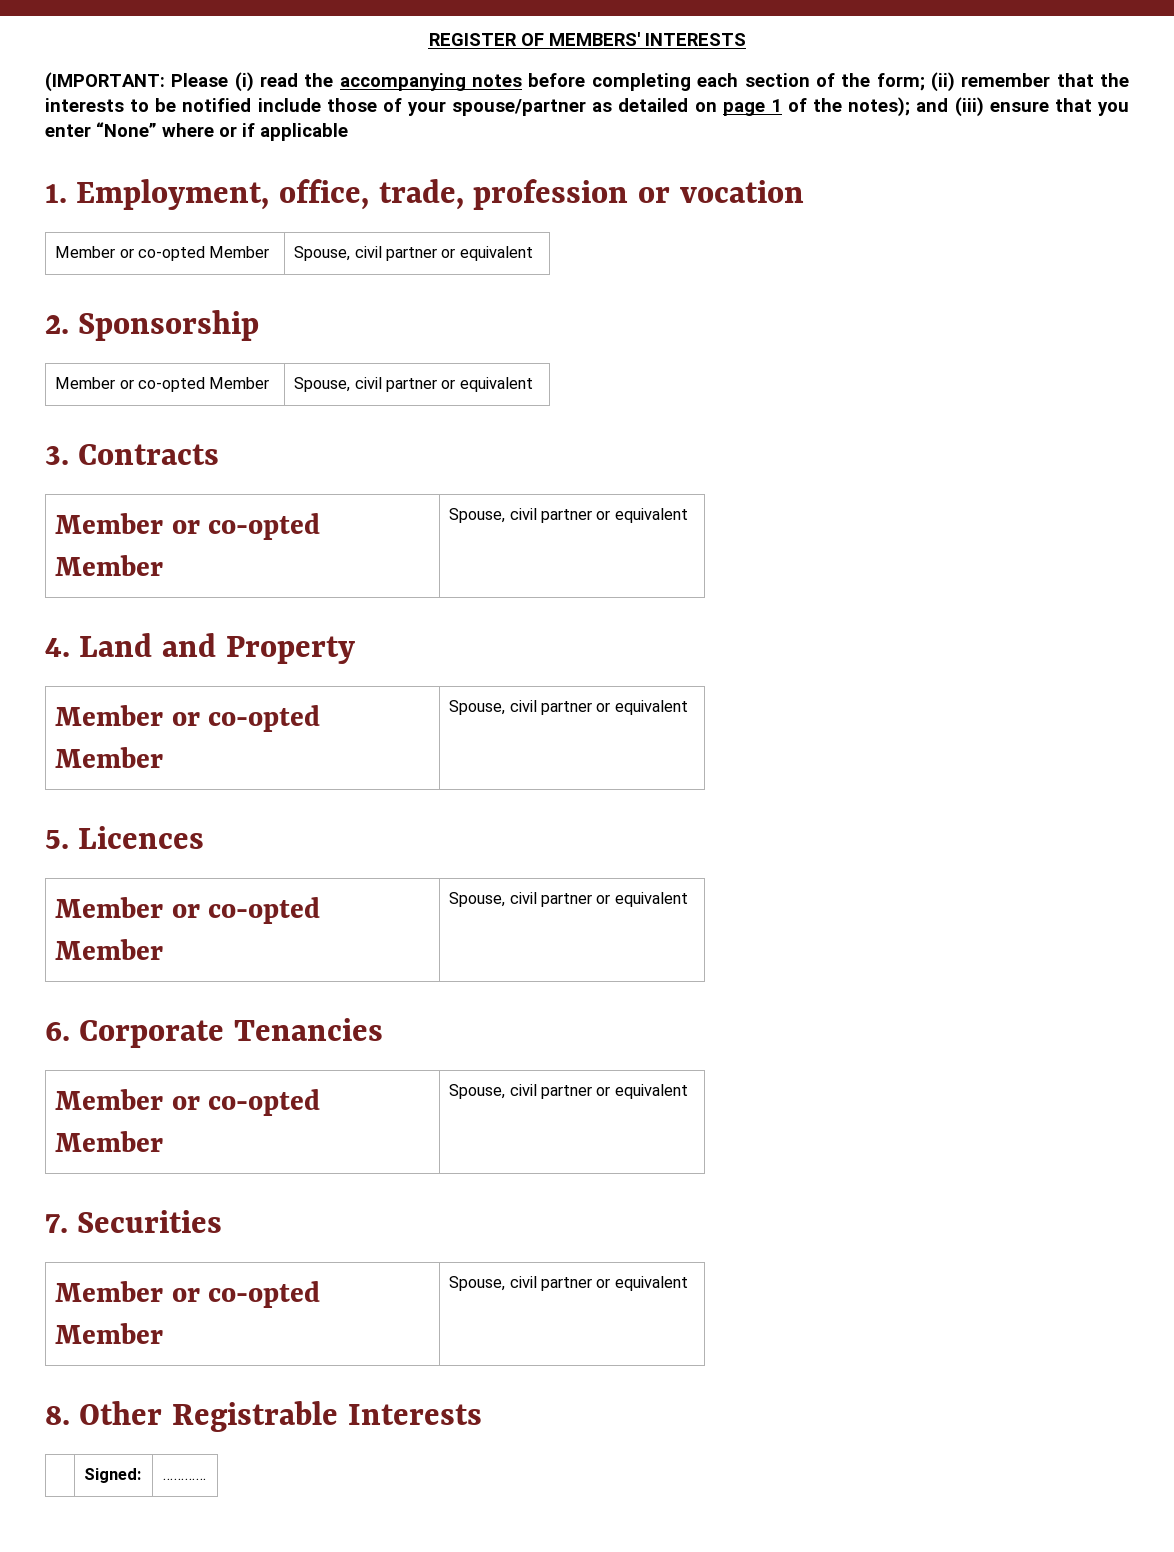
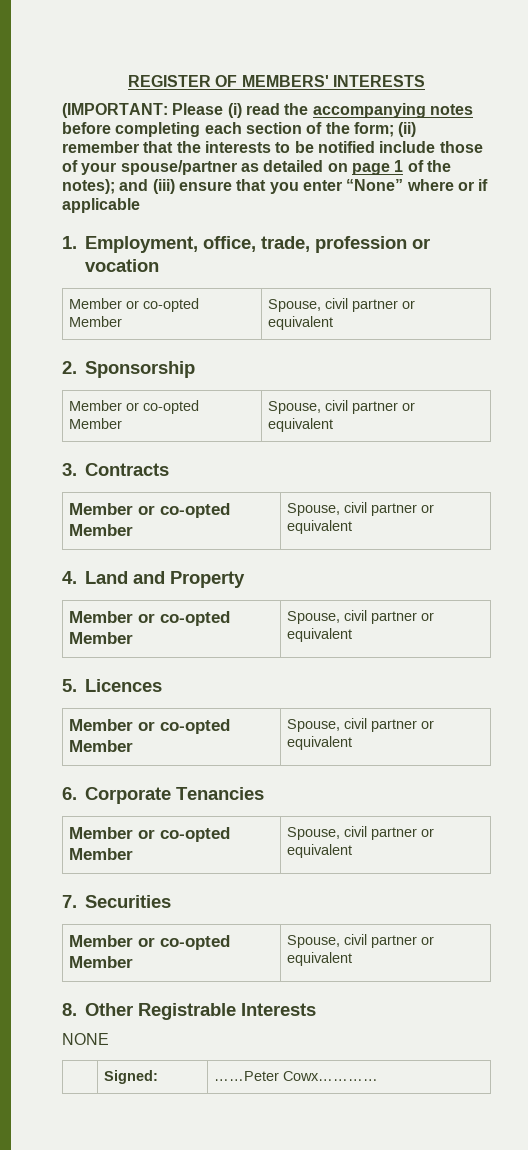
+ NONE
- | Signed: | …………
+ | Signed: | ……Peter Cowx…………

